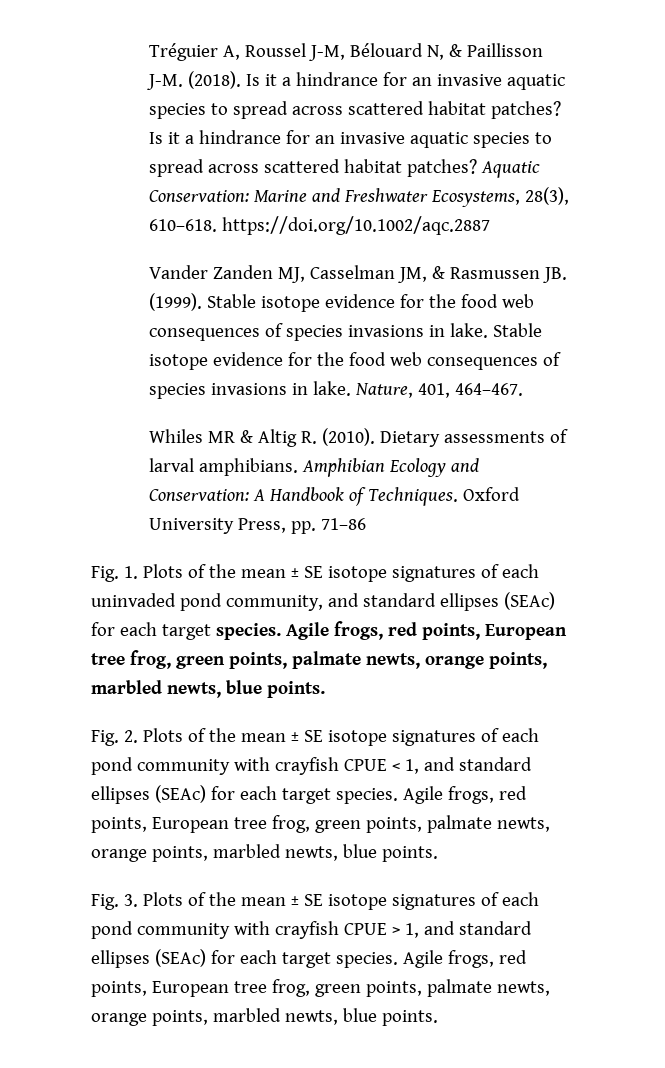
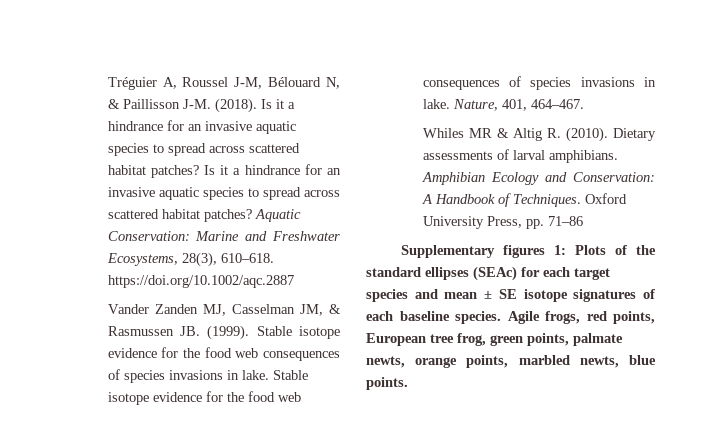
- Fig. 1. Plots of the mean ± SE isotope signatures of each uninvaded pond community, and standard ellipses (SEAc) for each target species.
+ Supplementary figures 1: Plots of the standard ellipses (SEAc) for each target species and mean ± SE isotope signatures of each baseline species.
- Fig. 2. Plots of the mean ± SE isotope signatures of each pond community with crayfish CPUE < 1, and standard ellipses (SEAc) for each target species. Agile frogs, red points, European tree frog, green points, palmate newts, orange points, marbled newts, blue points.
- Fig. 3. Plots of the mean ± SE isotope signatures of each pond community with crayfish CPUE > 1, and standard ellipses (SEAc) for each target species. Agile frogs, red points, European tree frog, green points, palmate newts, orange points, marbled newts, blue points.

